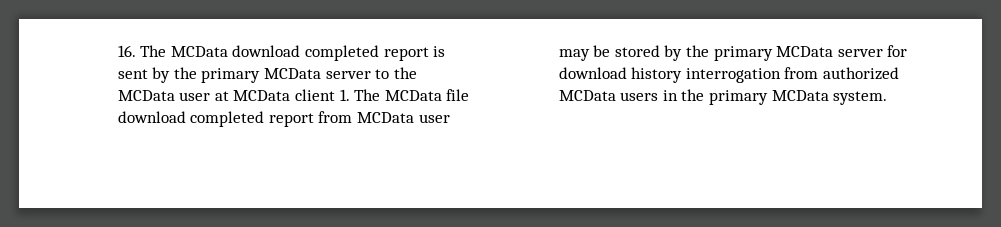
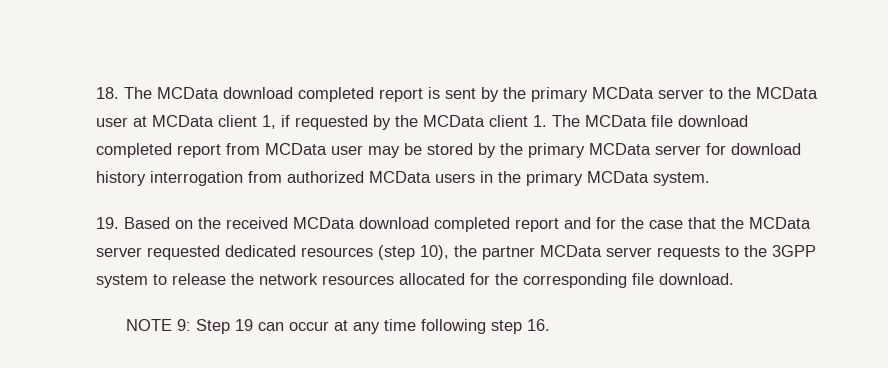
- 16. The MCData download completed report is sent by the primary MCData server to the MCData user at MCData client 1. The MCData file download completed report from MCData user may be stored by the primary MCData server for download history interrogation from authorized MCData users in the primary MCData system.
+ 18. The MCData download completed report is sent by the primary MCData server to the MCData user at MCData client 1, if requested by the MCData client 1. The MCData file download completed report from MCData user may be stored by the primary MCData server for download history interrogation from authorized MCData users in the primary MCData system.
+ 19. Based on the received MCData download completed report and for the case that the MCData server requested dedicated resources (step 10), the partner MCData server requests to the 3GPP system to release the network resources allocated for the corresponding file download.
+ NOTE 9: Step 19 can occur at any time following step 16.

